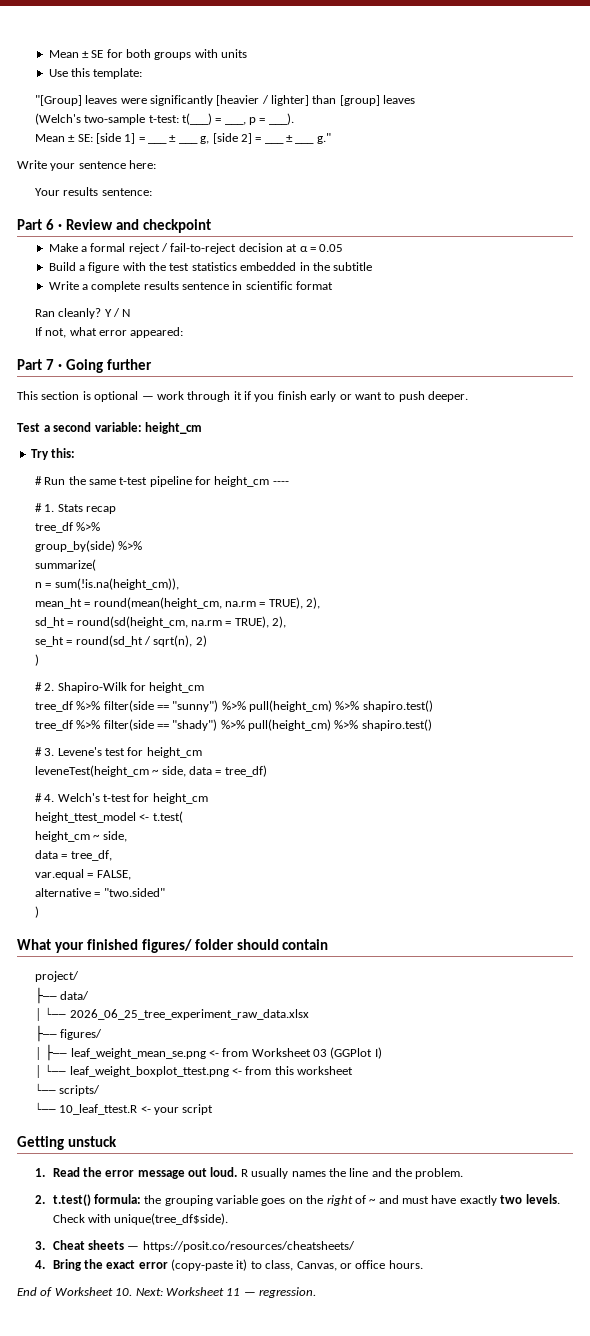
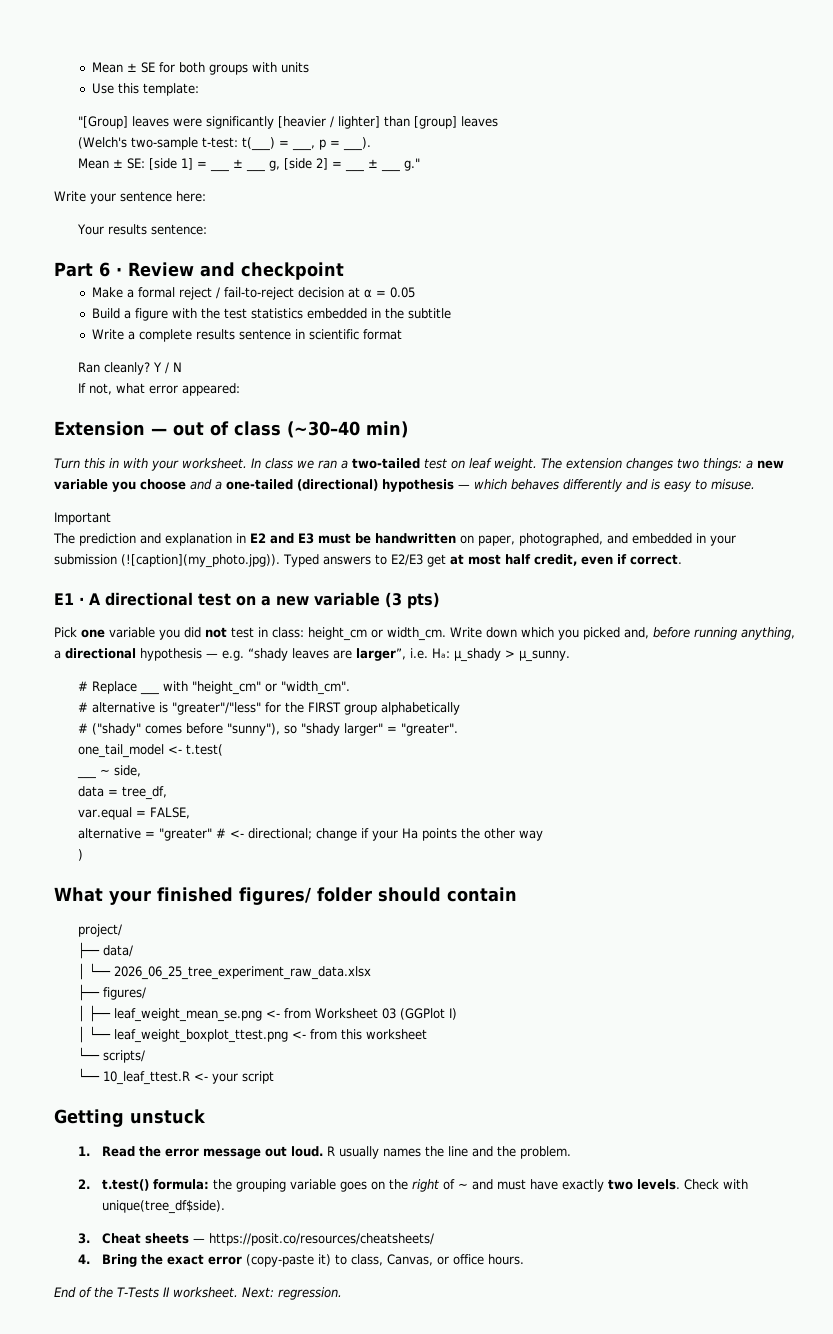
- Part 7 · Going further
- This section is optional — work through it if you finish early or want to push deeper.
- Test a second variable: height_cm
- Try this:
- # Run the same t-test pipeline for height_cm ----
- # 1. Stats recap
- tree_df %>%
- group_by(side) %>%
- summarize(
- n = sum(!is.na(height_cm)),
- mean_ht = round(mean(height_cm, na.rm = TRUE), 2),
- sd_ht = round(sd(height_cm, na.rm = TRUE), 2),
- se_ht = round(sd_ht / sqrt(n), 2)
- )
- # 2. Shapiro-Wilk for height_cm
- tree_df %>% filter(side == "sunny") %>% pull(height_cm) %>% shapiro.test()
- tree_df %>% filter(side == "shady") %>% pull(height_cm) %>% shapiro.test()
- # 3. Levene's test for height_cm
- leveneTest(height_cm ~ side, data = tree_df)
- # 4. Welch's t-test for height_cm
- height_ttest_model <- t.test(
+ Extension — out of class (~30–40 min)
+ Turn this in with your worksheet. In class we ran a two-tailed test on leaf weight. The extension changes two things: a new variable you choose and a one-tailed (directional) hypothesis — which behaves differently and is easy to misuse.
+ Important
+ The prediction and explanation in E2 and E3 must be handwritten on paper, photographed, and embedded in your submission (![caption](my_photo.jpg)). Typed answers to E2/E3 get at most half credit, even if correct.
+ E1 · A directional test on a new variable (3 pts)
+ Pick one variable you did not test in class: height_cm or width_cm. Write down which you picked and, before running anything, a directional hypothesis — e.g. “shady leaves are larger”, i.e. Hₐ: μ_shady > μ_sunny.
+ # Replace ___ with "height_cm" or "width_cm".
+ # alternative is "greater"/"less" for the FIRST group alphabetically
+ # ("shady" comes before "sunny"), so "shady larger" = "greater".
+ one_tail_model <- t.test(
- height_cm ~ side,
+ ___ ~ side,
- alternative = "two.sided"
+ alternative = "greater" # <- directional; change if your Ha points the other way
- End of Worksheet 10. Next: Worksheet 11 — regression.
+ End of the T-Tests II worksheet. Next: regression.

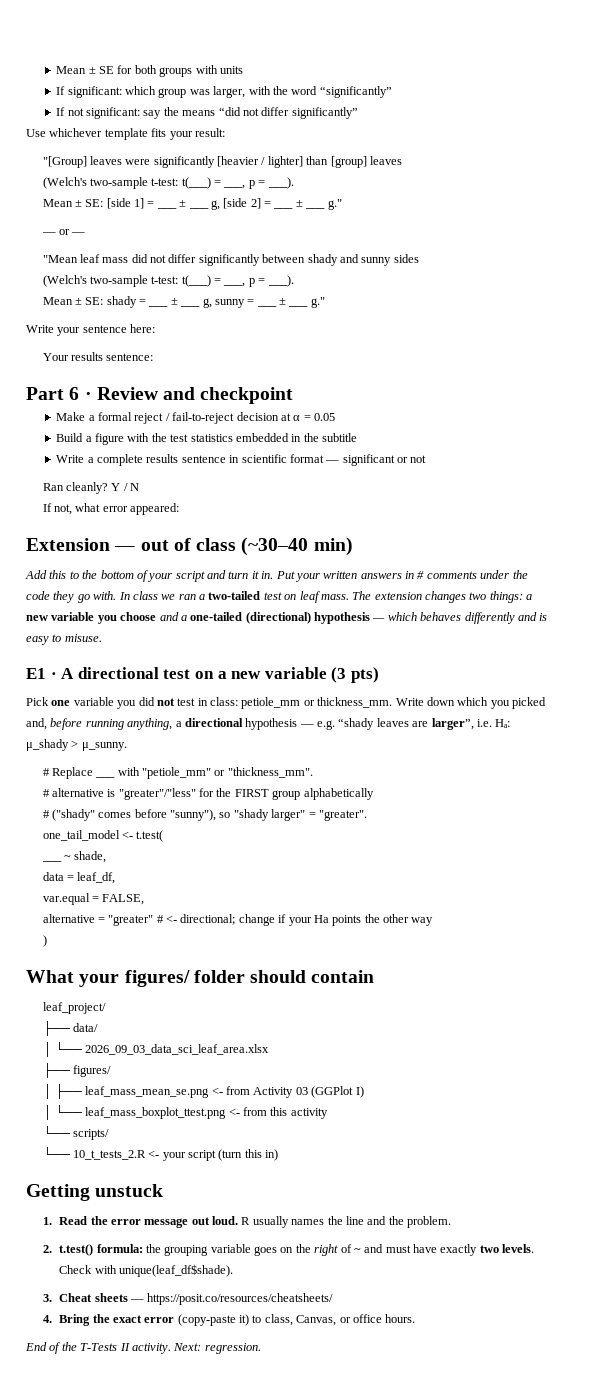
- Use this template:
+ If significant: which group was larger, with the word “significantly”
+ If not significant: say the means “did not differ significantly”
+ Use whichever template fits your result:
+ — or —
+ "Mean leaf mass did not differ significantly between shady and sunny sides
+ (Welch's two-sample t-test: t(___) = ___, p = ___).
+ Mean ± SE: shady = ___ ± ___ g, sunny = ___ ± ___ g."
- Write a complete results sentence in scientific format
+ Write a complete results sentence in scientific format — significant or not
- Turn this in with your worksheet.
+ Add this to the bottom of your script and turn it in. Put your written answers in # comments under the code they go with.
- In class we ran a two-tailed test on leaf weight.
+ In class we ran a two-tailed test on leaf mass.
- Important
- The prediction and explanation in E2 and E3 must be handwritten on paper, photographed, and embedded in your submission (![caption](my_photo.jpg)). Typed answers to E2/E3 get at most half credit, even if correct.
- Pick one variable you did not test in class: height_cm or width_cm.
+ Pick one variable you did not test in class: petiole_mm or thickness_mm.
- # Replace ___ with "height_cm" or "width_cm".
+ # Replace ___ with "petiole_mm" or "thickness_mm".
- ___ ~ side,
+ ___ ~ shade,
- data = tree_df,
+ data = leaf_df,
- What your finished figures/ folder should contain
+ What your figures/ folder should contain
- project/
+ leaf_project/
- │ └── 2026_06_25_tree_experiment_raw_data.xlsx
+ │ └── 2026_09_03_data_sci_leaf_area.xlsx
- │ ├── leaf_weight_mean_se.png <- from Worksheet 03 (GGPlot I)
+ │ ├── leaf_mass_mean_se.png <- from Activity 03 (GGPlot I)
- │ └── leaf_weight_boxplot_ttest.png <- from this worksheet
+ │ └── leaf_mass_boxplot_ttest.png <- from this activity
- └── 10_leaf_ttest.R <- your script
+ └── 10_t_tests_2.R <- your script (turn this in)
- Check with unique(tree_df$side).
+ Check with unique(leaf_df$shade).
- End of the T-Tests II worksheet.
+ End of the T-Tests II activity.

